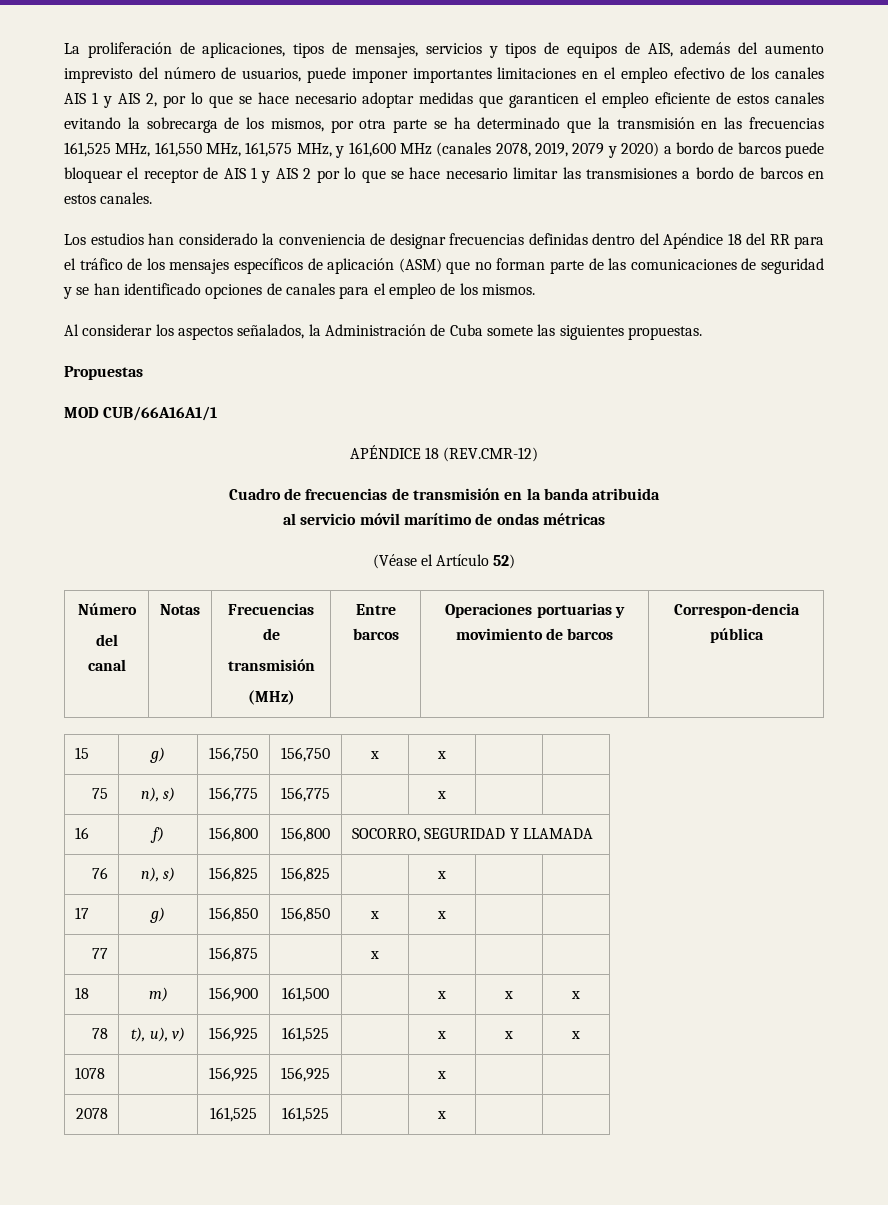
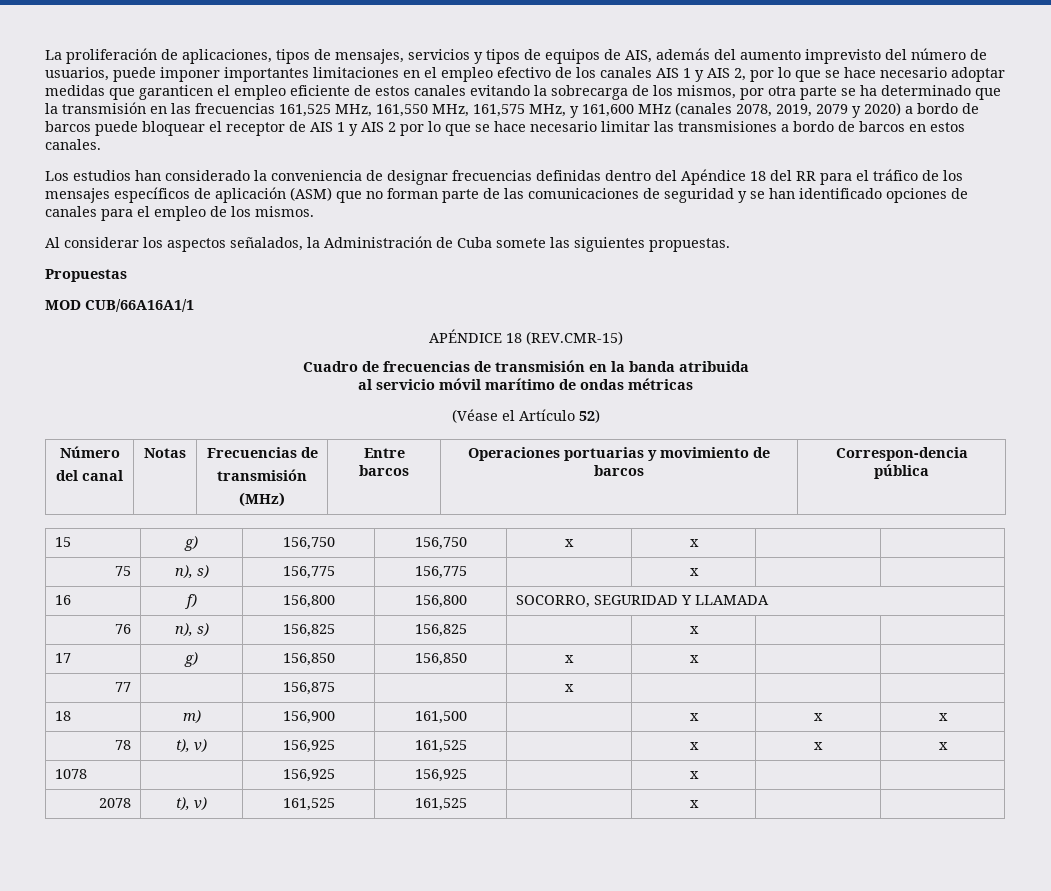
- APÉNDICE 18 (REV.CMR-12)
+ APÉNDICE 18 (REV.CMR-15)
- 78 | t), u), v) | 156,925 | 161,525 | | x | x | x
+ 78 | t), v) | 156,925 | 161,525 | | x | x | x
- 2078 | | 161,525 | 161,525 | | x | |
+ 2078 | t), v) | 161,525 | 161,525 | | x | |

